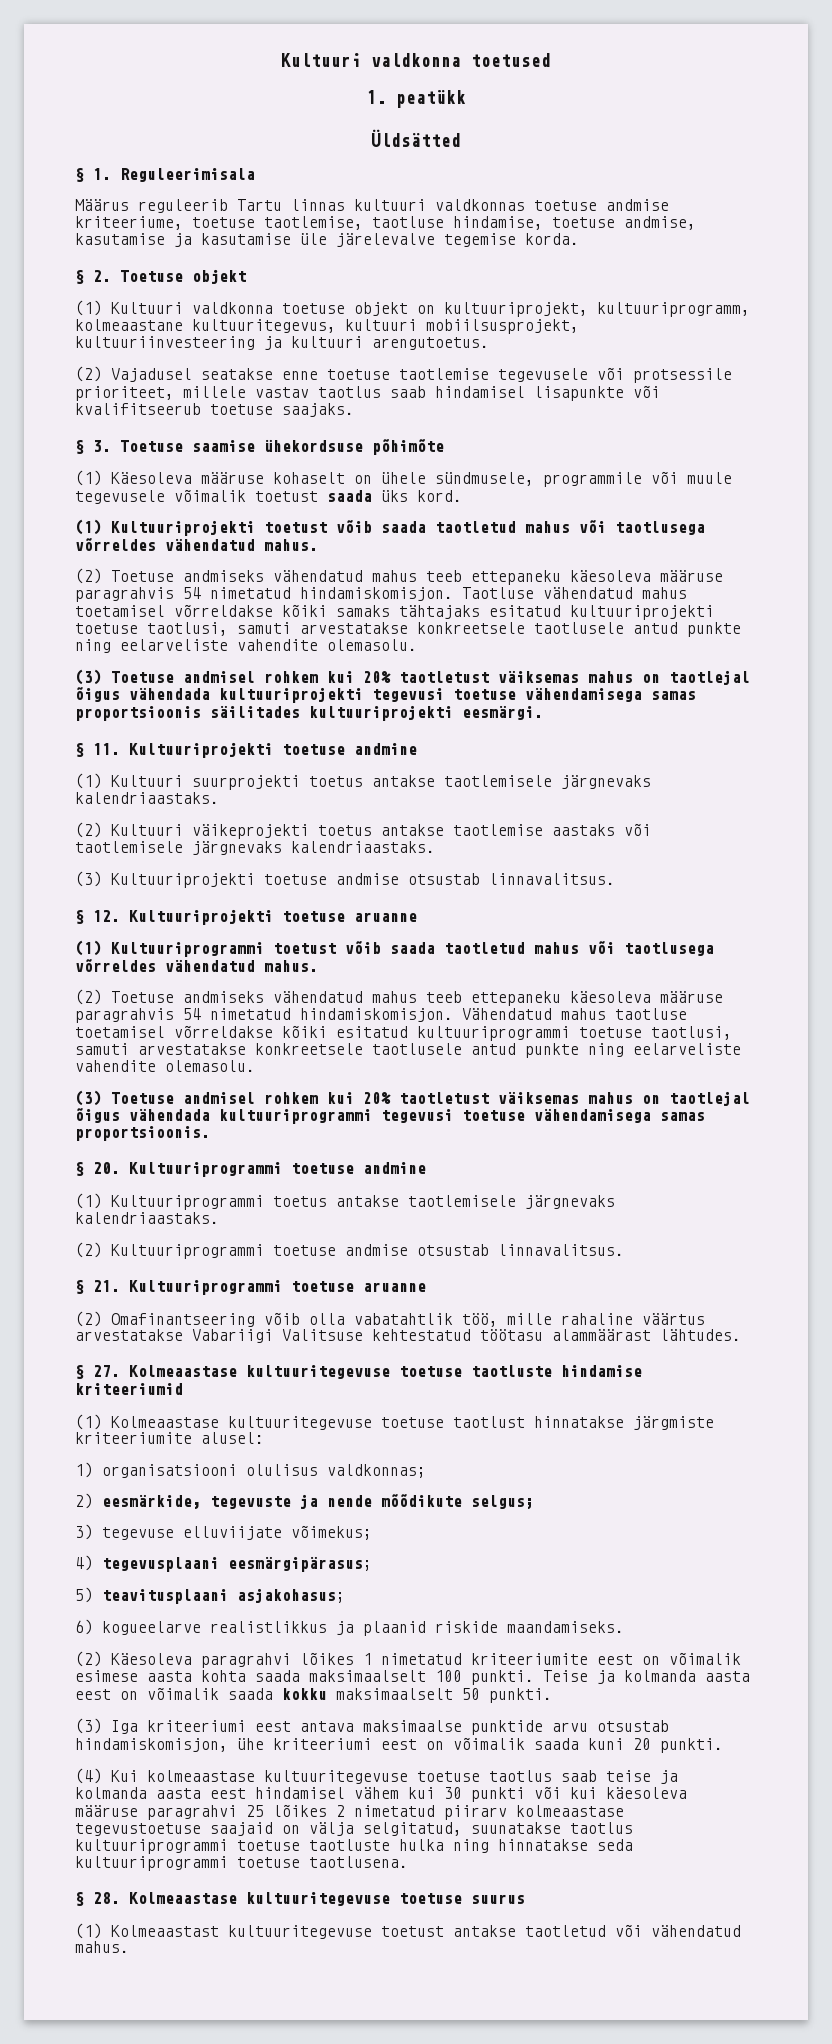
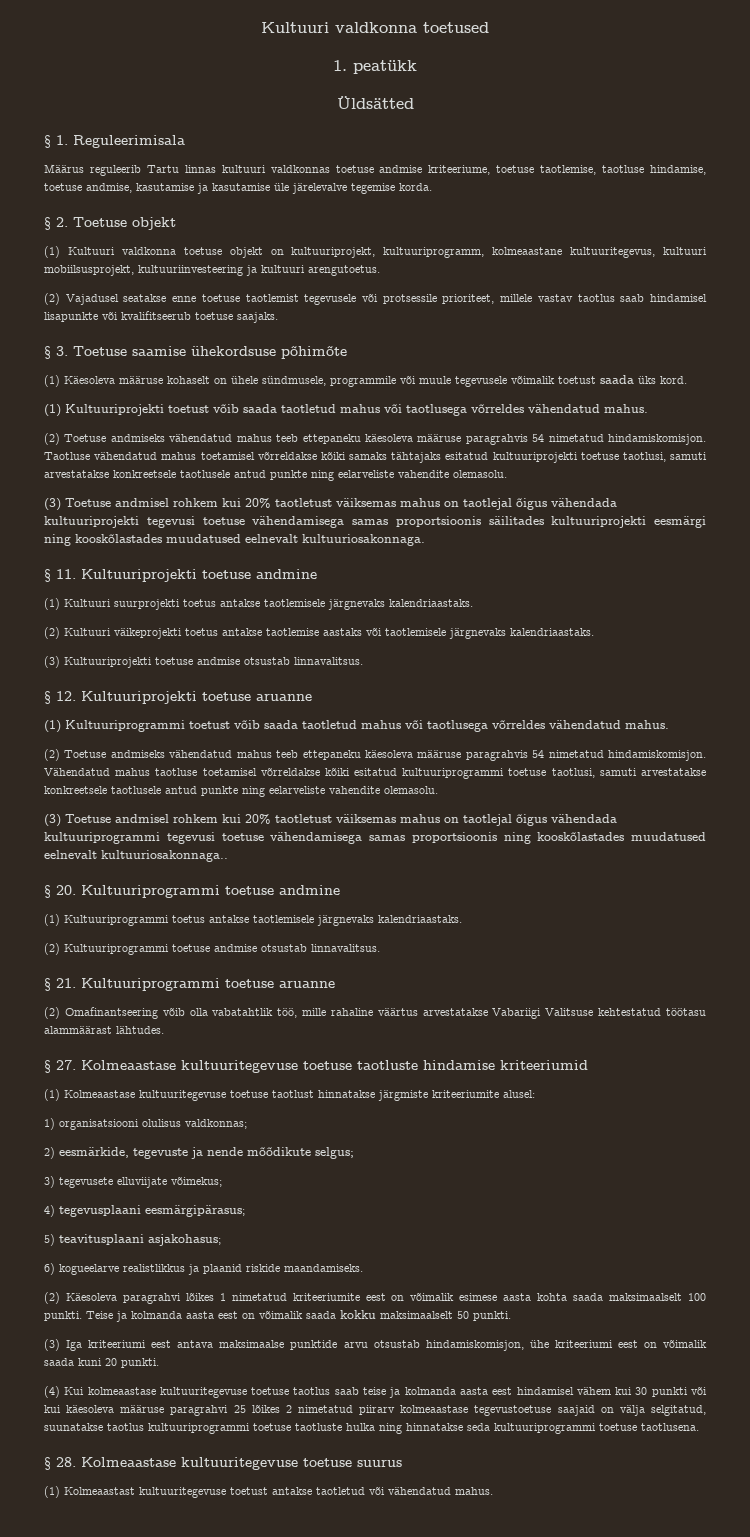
- (2) Vajadusel seatakse enne toetuse taotlemise tegevusele või protsessile prioriteet, millele vastav taotlus saab hindamisel lisapunkte või kvalifitseerub toetuse saajaks.
+ (2) Vajadusel seatakse enne toetuse taotlemist tegevusele või protsessile prioriteet, millele vastav taotlus saab hindamisel lisapunkte või kvalifitseerub toetuse saajaks.
- (3) Toetuse andmisel rohkem kui 20% taotletust väiksemas mahus on taotlejal õigus vähendada kultuuriprojekti tegevusi toetuse vähendamisega samas proportsioonis säilitades kultuuriprojekti eesmärgi.
+ (3) Toetuse andmisel rohkem kui 20% taotletust väiksemas mahus on taotlejal õigus vähendada kultuuriprojekti tegevusi toetuse vähendamisega samas proportsioonis säilitades kultuuriprojekti eesmärgi ning kooskõlastades muudatused eelnevalt kultuuriosakonnaga.
- (3) Toetuse andmisel rohkem kui 20% taotletust väiksemas mahus on taotlejal õigus vähendada kultuuriprogrammi tegevusi toetuse vähendamisega samas proportsioonis.
+ (3) Toetuse andmisel rohkem kui 20% taotletust väiksemas mahus on taotlejal õigus vähendada kultuuriprogrammi tegevusi toetuse vähendamisega samas proportsioonis ning kooskõlastades muudatused eelnevalt kultuuriosakonnaga..
- 3) tegevuse elluviijate võimekus;
+ 3) tegevusete elluviijate võimekus;

